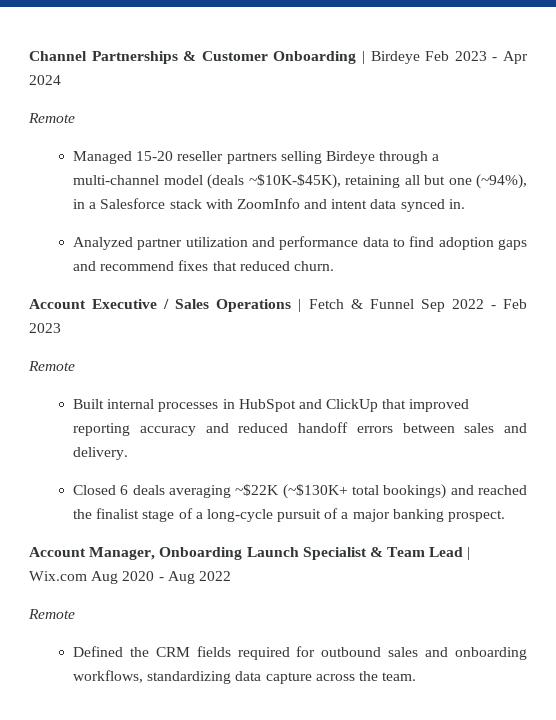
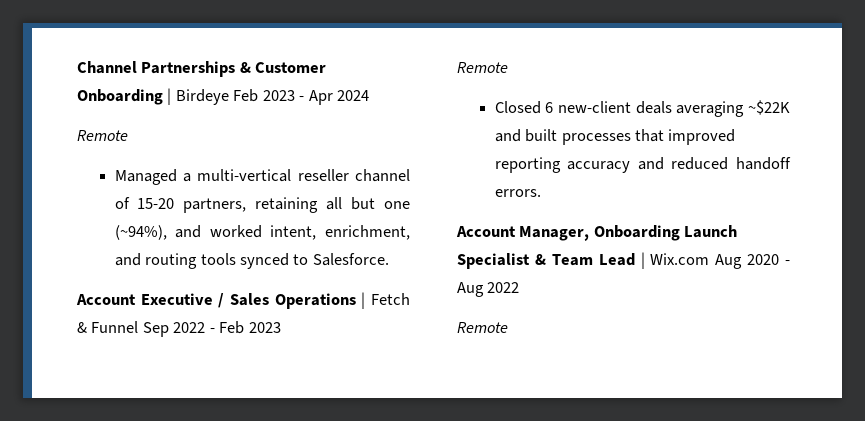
- Managed 15-20 reseller partners selling Birdeye through a multi-channel model (deals ~$10K-$45K), retaining all but one (~94%), in a Salesforce stack with ZoomInfo and intent data synced in.
- Analyzed partner utilization and performance data to find adoption gaps and recommend fixes that reduced churn.
+ Managed a multi-vertical reseller channel of 15-20 partners, retaining all but one (~94%), and worked intent, enrichment, and routing tools synced to Salesforce.
- Built internal processes in HubSpot and ClickUp that improved reporting accuracy and reduced handoff errors between sales and delivery.
- Closed 6 deals averaging ~$22K (~$130K+ total bookings) and reached the finalist stage of a long-cycle pursuit of a major banking prospect.
+ Closed 6 new-client deals averaging ~$22K and built processes that improved reporting accuracy and reduced handoff errors.
- Defined the CRM fields required for outbound sales and onboarding workflows, standardizing data capture across the team.

